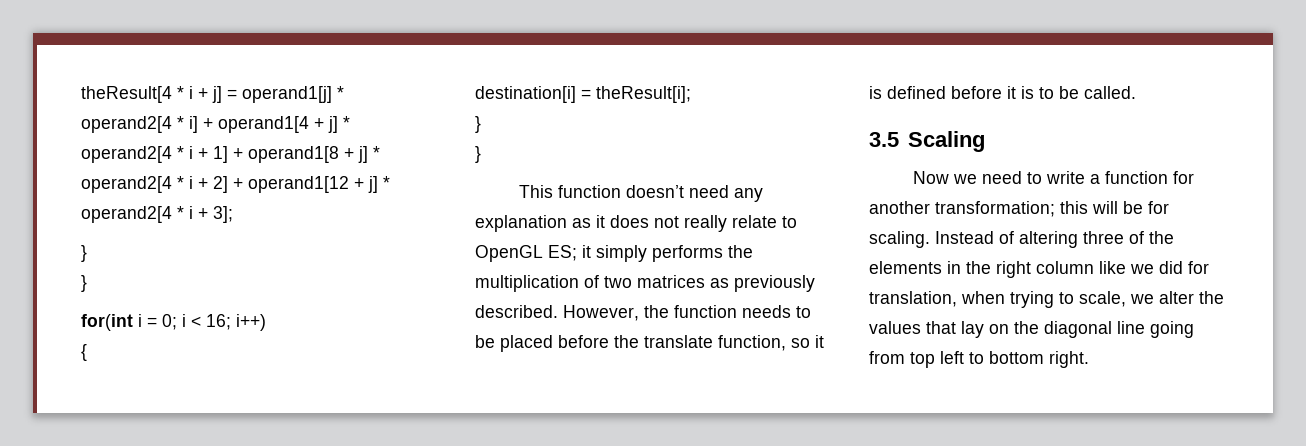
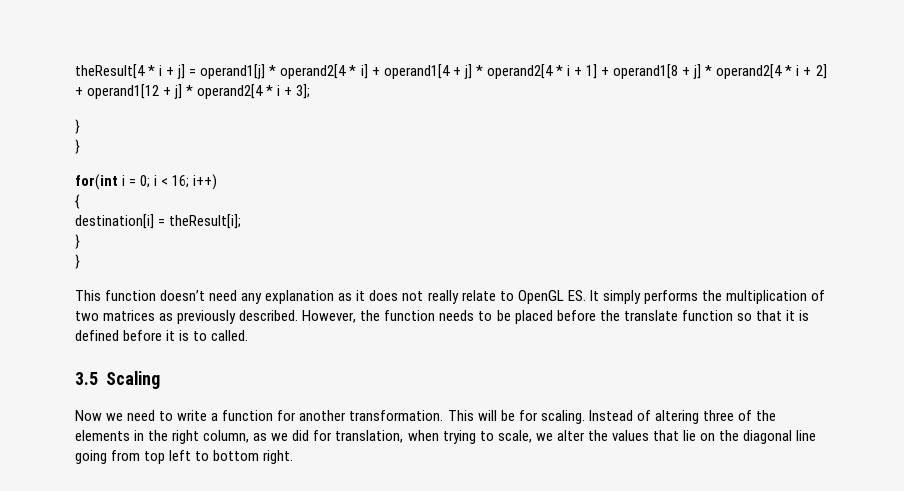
- This function doesn’t need any explanation as it does not really relate to OpenGL ES; it simply performs the multiplication of two matrices as previously described.
+ This function doesn’t need any explanation as it does not really relate to OpenGL ES. It simply performs the multiplication of two matrices as previously described.
- However, the function needs to be placed before the translate function, so it is defined before it is to be called.
+ However, the function needs to be placed before the translate function so that it is defined before it is to called.
- Now we need to write a function for another transformation; this will be for scaling.
+ Now we need to write a function for another transformation. This will be for scaling.
- Instead of altering three of the elements in the right column like we did for translation, when trying to scale, we alter the values that lay on the diagonal line going from top left to bottom right.
+ Instead of altering three of the elements in the right column, as we did for translation, when trying to scale, we alter the values that lie on the diagonal line going from top left to bottom right.

